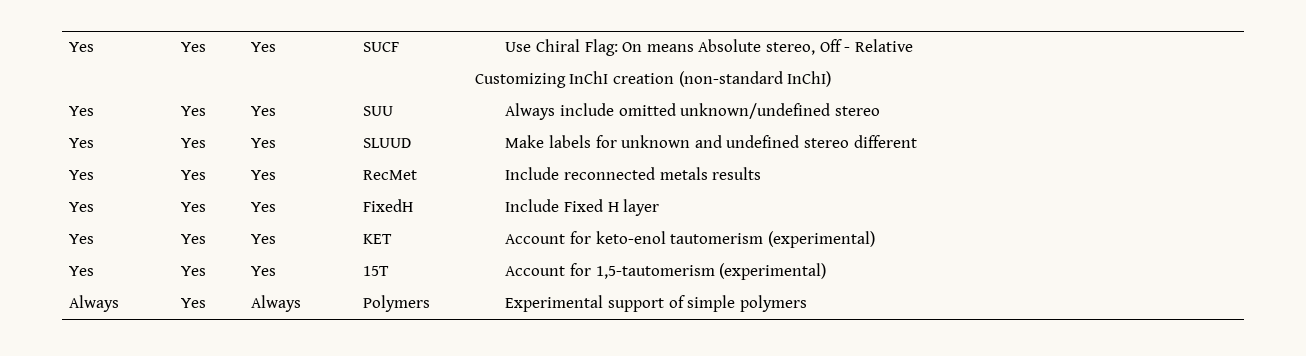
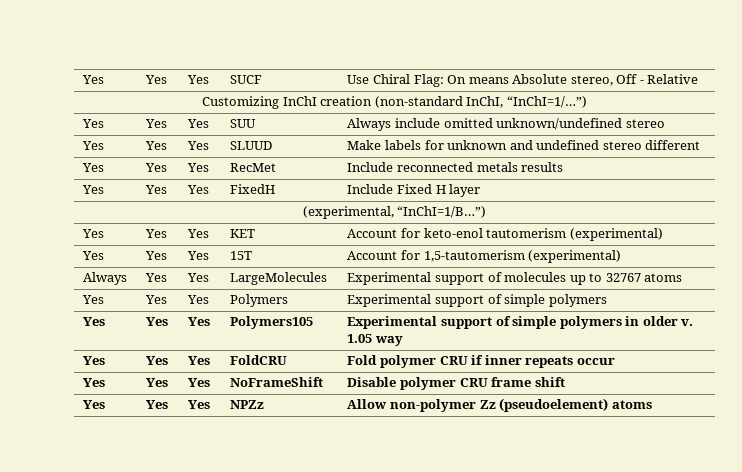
- Customizing InChI creation (non-standard InChI)
+ Customizing InChI creation (non-standard InChI, “InChI=1/…”)
+ (experimental, “InChI=1/B…”)
- Always | Yes | Always | Polymers | Experimental support of simple polymers
+ Always | Yes | Yes | LargeMolecules | Experimental support of molecules up to 32767 atoms
+ Yes | Yes | Yes | Polymers | Experimental support of simple polymers
+ Yes | Yes | Yes | Polymers105 | Experimental support of simple polymers in older v. 1.05 way
+ Yes | Yes | Yes | FoldCRU | Fold polymer CRU if inner repeats occur
+ Yes | Yes | Yes | NoFrameShift | Disable polymer CRU frame shift
+ Yes | Yes | Yes | NPZz | Allow non-polymer Zz (pseudoelement) atoms

